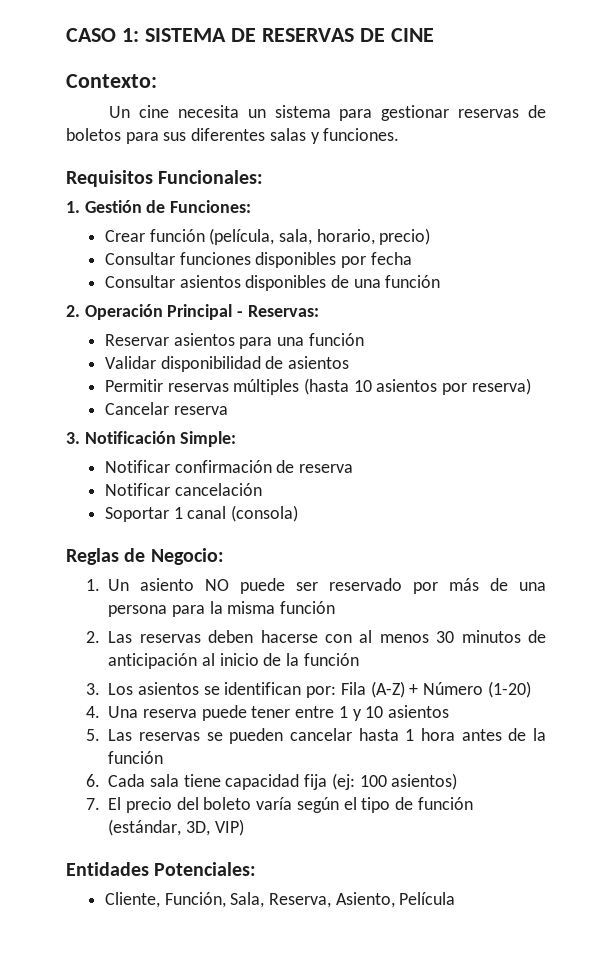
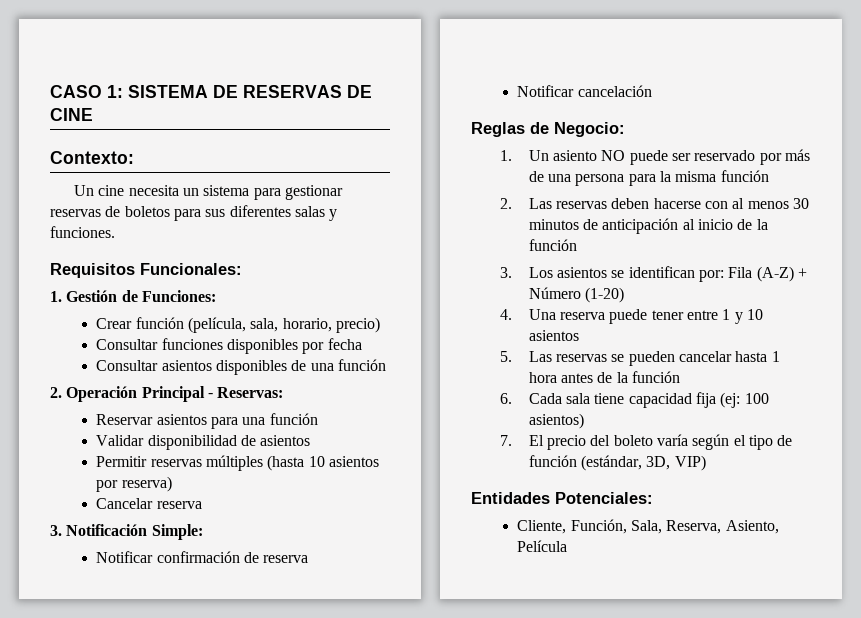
- Soportar 1 canal (consola)

